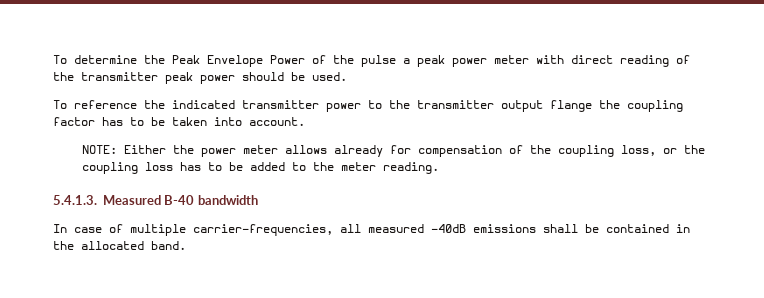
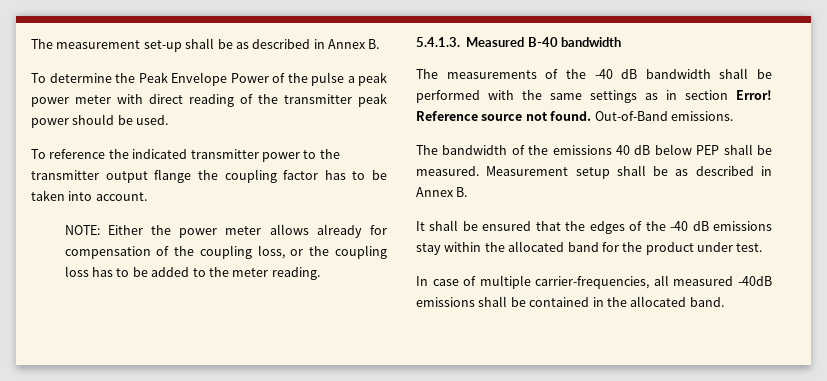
+ The measurement set-up shall be as described in Annex B.
+ The measurements of the -40 dB bandwidth shall be performed with the same settings as in section Error! Reference source not found. Out-of-Band emissions.
+ The bandwidth of the emissions 40 dB below PEP shall be measured. Measurement setup shall be as described in Annex B.
+ It shall be ensured that the edges of the -40 dB emissions stay within the allocated band for the product under test.

